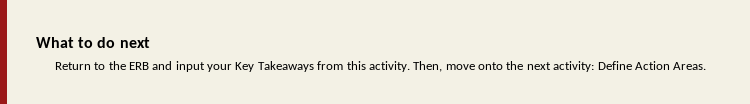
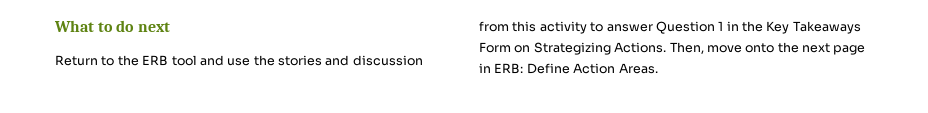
- Return to the ERB and input your Key Takeaways from this activity.
+ Return to the ERB tool and use the stories and discussion from this activity to answer Question 1 in the Key Takeaways Form on Strategizing Actions.
- Then, move onto the next activity: Define Action Areas.
+ Then, move onto the next page in ERB: Define Action Areas.

